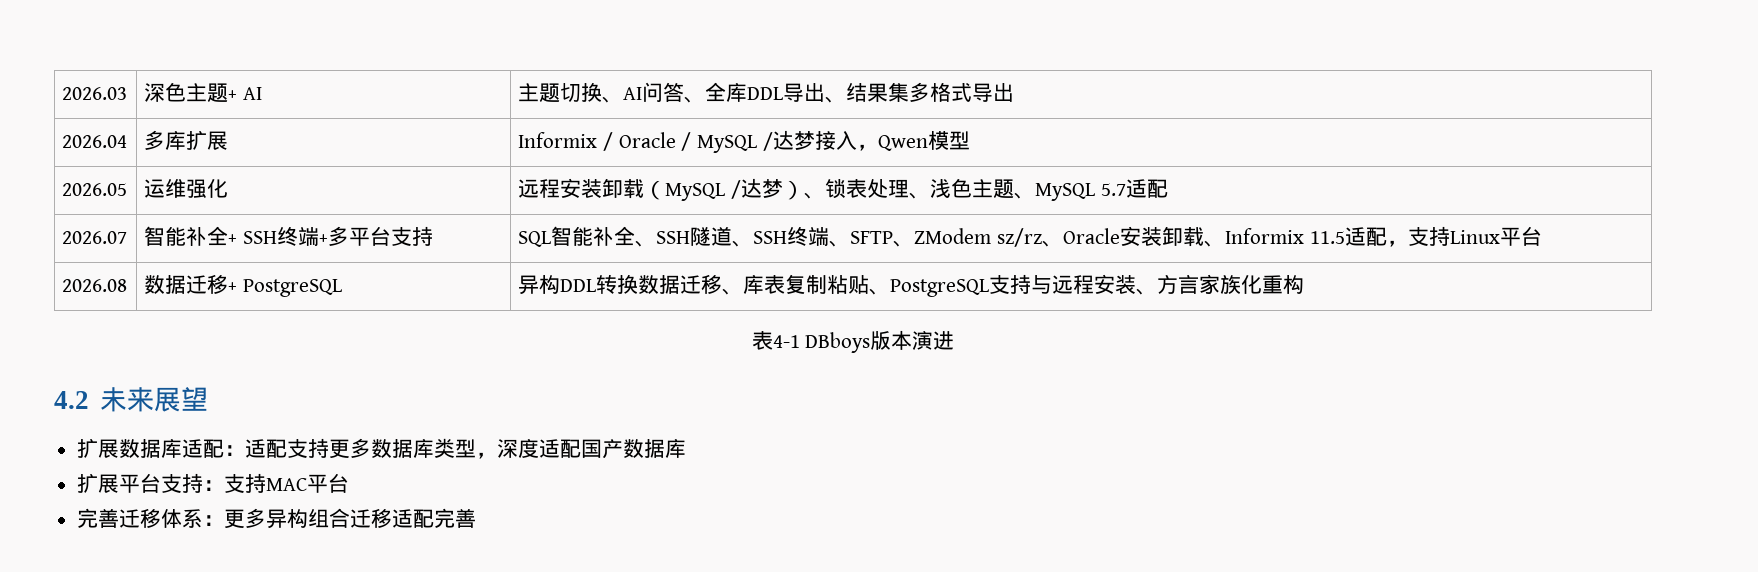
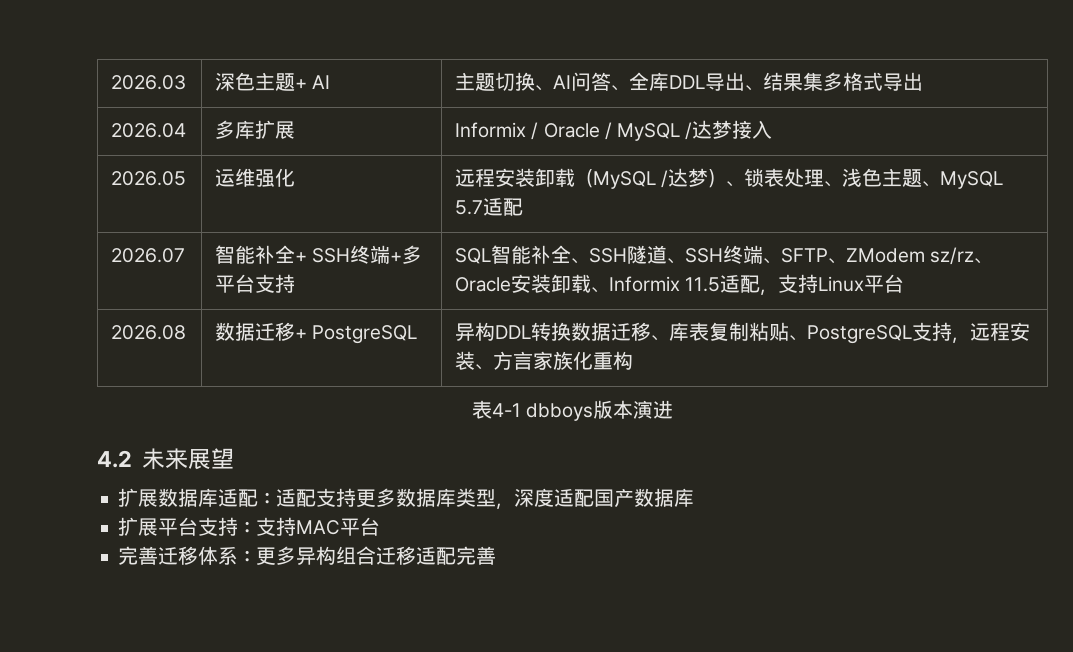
- 2026.04 | 多库扩展 | Informix / Oracle / MySQL /达梦接入，Qwen模型
+ 2026.04 | 多库扩展 | Informix / Oracle / MySQL /达梦接入
- 2026.08 | 数据迁移+ PostgreSQL | 异构DDL转换数据迁移、库表复制粘贴、PostgreSQL支持与远程安装、方言家族化重构
+ 2026.08 | 数据迁移+ PostgreSQL | 异构DDL转换数据迁移、库表复制粘贴、PostgreSQL支持，远程安装、方言家族化重构
- 表4-1 DBboys版本演进
+ 表4-1 dbboys版本演进

